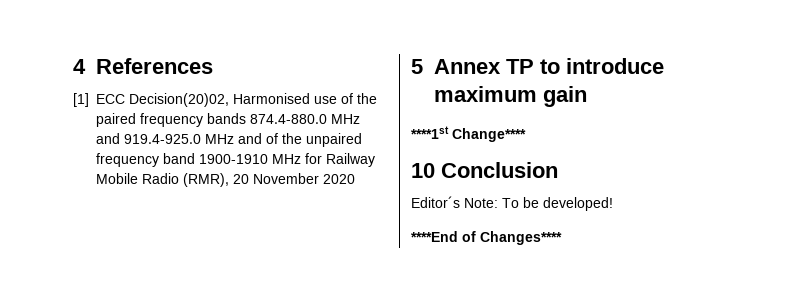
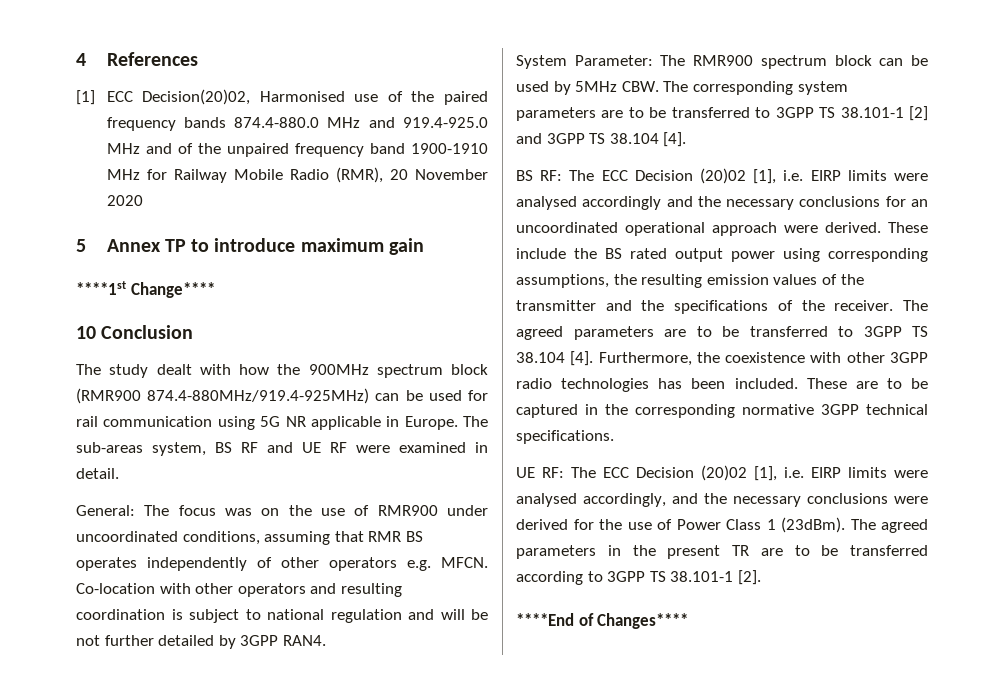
- Editor´s Note: To be developed!
+ The study dealt with how the 900MHz spectrum block (RMR900 874.4-880MHz/919.4-925MHz) can be used for rail communication using 5G NR applicable in Europe. The sub-areas system, BS RF and UE RF were examined in detail.
+ General: The focus was on the use of RMR900 under uncoordinated conditions, assuming that RMR BS operates independently of other operators e.g. MFCN. Co-location with other operators and resulting coordination is subject to national regulation and will be not further detailed by 3GPP RAN4.
+ System Parameter: The RMR900 spectrum block can be used by 5MHz CBW. The corresponding system parameters are to be transferred to 3GPP TS 38.101-1 [2] and 3GPP TS 38.104 [4].
+ BS RF: The ECC Decision (20)02 [1], i.e. EIRP limits were analysed accordingly and the necessary conclusions for an uncoordinated operational approach were derived. These include the BS rated output power using corresponding assumptions, the resulting emission values of the transmitter and the specifications of the receiver. The agreed parameters are to be transferred to 3GPP TS 38.104 [4]. Furthermore, the coexistence with other 3GPP radio technologies has been included. These are to be captured in the corresponding normative 3GPP technical specifications.
+ UE RF: The ECC Decision (20)02 [1], i.e. EIRP limits were analysed accordingly, and the necessary conclusions were derived for the use of Power Class 1 (23dBm). The agreed parameters in the present TR are to be transferred according to 3GPP TS 38.101-1 [2].

